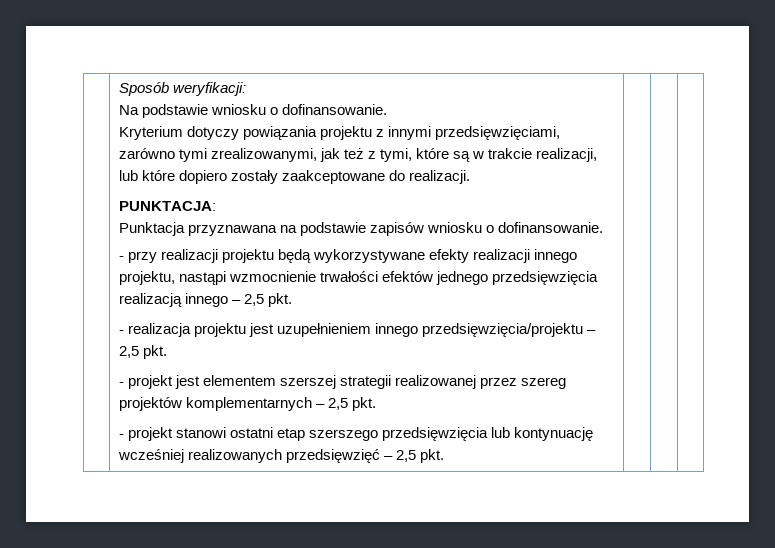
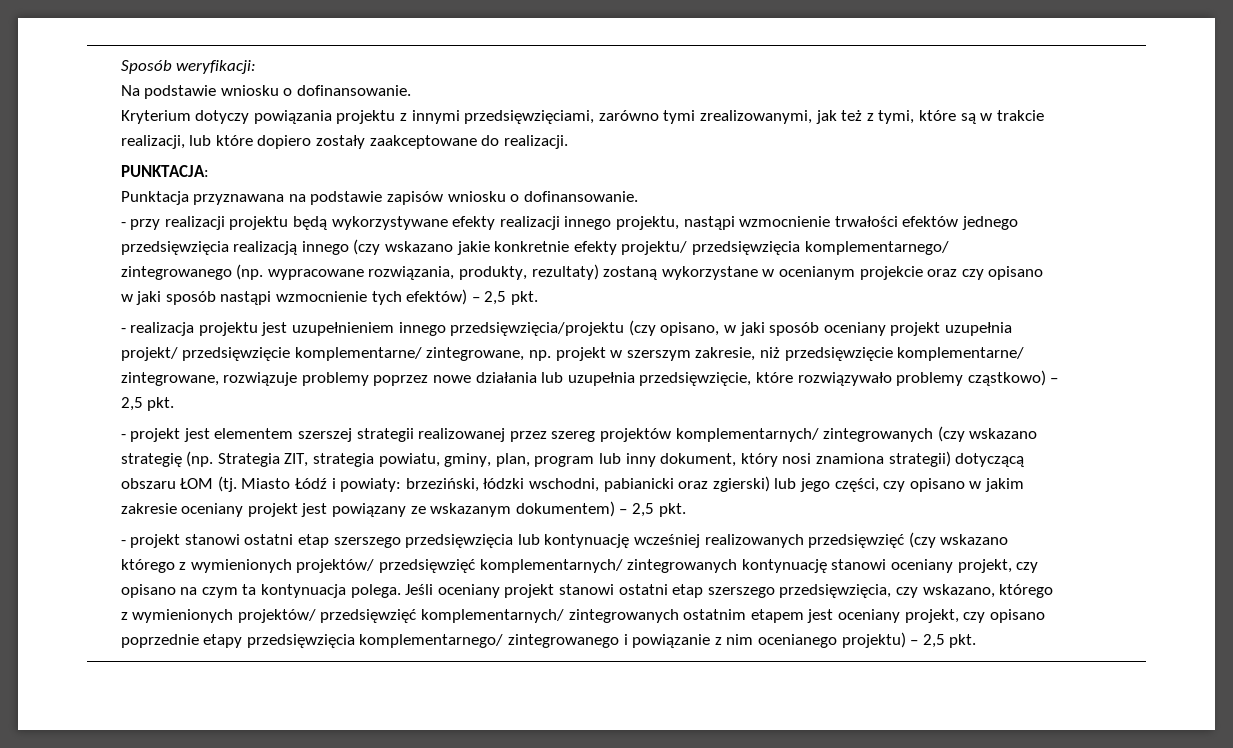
- - przy realizacji projektu będą wykorzystywane efekty realizacji innego projektu, nastąpi wzmocnienie trwałości efektów jednego przedsięwzięcia realizacją innego – 2,5 pkt.
+ - przy realizacji projektu będą wykorzystywane efekty realizacji innego projektu, nastąpi wzmocnienie trwałości efektów jednego przedsięwzięcia realizacją innego (czy wskazano jakie konkretnie efekty projektu/ przedsięwzięcia komplementarnego/ zintegrowanego (np. wypracowane rozwiązania, produkty, rezultaty) zostaną wykorzystane w ocenianym projekcie oraz czy opisano w jaki sposób nastąpi wzmocnienie tych efektów) – 2,5 pkt.
- - realizacja projektu jest uzupełnieniem innego przedsięwzięcia/projektu – 2,5 pkt.
+ - realizacja projektu jest uzupełnieniem innego przedsięwzięcia/projektu (czy opisano, w jaki sposób oceniany projekt uzupełnia projekt/ przedsięwzięcie komplementarne/ zintegrowane, np. projekt w szerszym zakresie, niż przedsięwzięcie komplementarne/ zintegrowane, rozwiązuje problemy poprzez nowe działania lub uzupełnia przedsięwzięcie, które rozwiązywało problemy cząstkowo) – 2,5 pkt.
- - projekt jest elementem szerszej strategii realizowanej przez szereg projektów komplementarnych – 2,5 pkt.
+ - projekt jest elementem szerszej strategii realizowanej przez szereg projektów komplementarnych/ zintegrowanych (czy wskazano strategię (np. Strategia ZIT, strategia powiatu, gminy, plan, program lub inny dokument, który nosi znamiona strategii) dotyczącą obszaru ŁOM (tj. Miasto Łódź i powiaty: brzeziński, łódzki wschodni, pabianicki oraz zgierski) lub jego części, czy opisano w jakim zakresie oceniany projekt jest powiązany ze wskazanym dokumentem) – 2,5 pkt.
- - projekt stanowi ostatni etap szerszego przedsięwzięcia lub kontynuację wcześniej realizowanych przedsięwzięć – 2,5 pkt.
+ - projekt stanowi ostatni etap szerszego przedsięwzięcia lub kontynuację wcześniej realizowanych przedsięwzięć (czy wskazano którego z wymienionych projektów/ przedsięwzięć komplementarnych/ zintegrowanych kontynuację stanowi oceniany projekt, czy opisano na czym ta kontynuacja polega. Jeśli oceniany projekt stanowi ostatni etap szerszego przedsięwzięcia, czy wskazano, którego z wymienionych projektów/ przedsięwzięć komplementarnych/ zintegrowanych ostatnim etapem jest oceniany projekt, czy opisano poprzednie etapy przedsięwzięcia komplementarnego/ zintegrowanego i powiązanie z nim ocenianego projektu) – 2,5 pkt.

